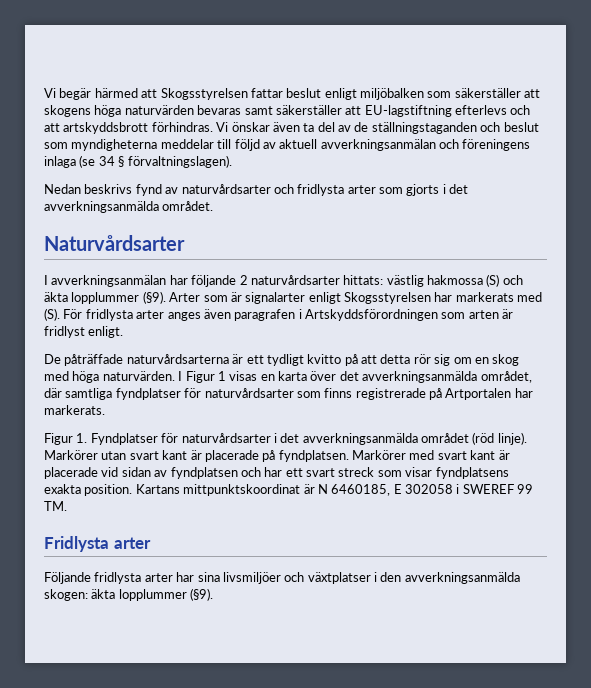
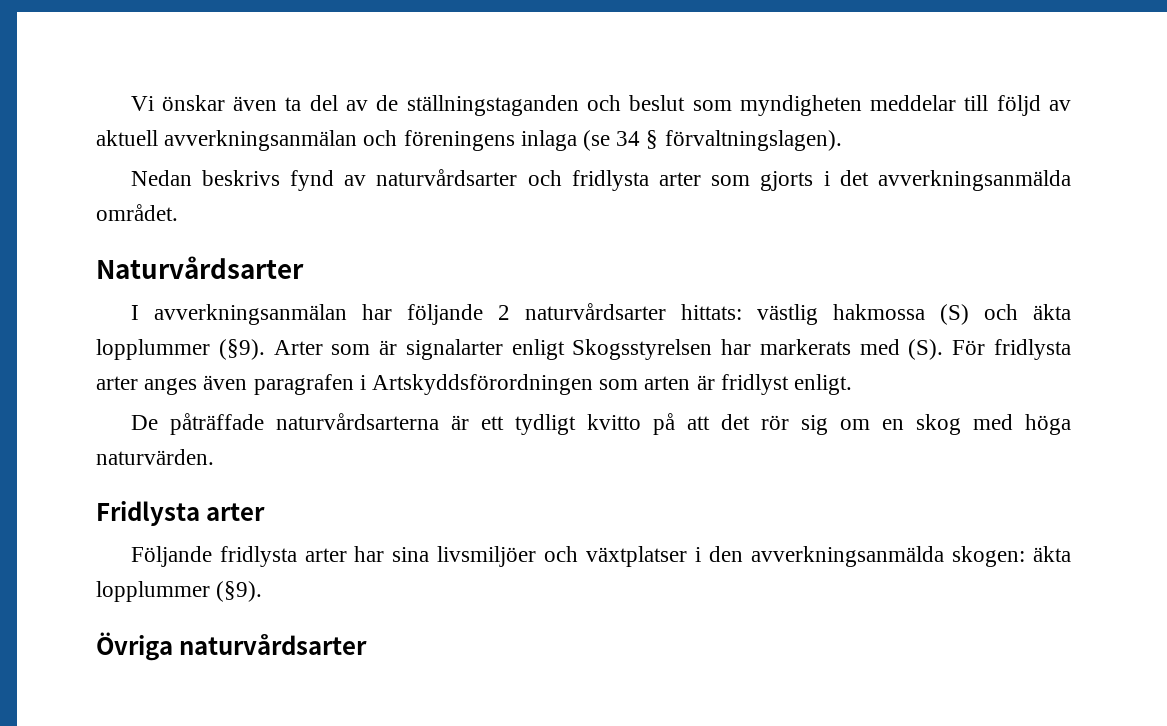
- Vi begär härmed att Skogsstyrelsen fattar beslut enligt miljöbalken som säkerställer att skogens höga naturvärden bevaras samt säkerställer att EU-lagstiftning efterlevs och att artskyddsbrott förhindras. Vi önskar även ta del av de ställningstaganden och beslut som myndigheterna meddelar till följd av aktuell avverkningsanmälan och föreningens inlaga (se 34 § förvaltningslagen).
+ Vi önskar även ta del av de ställningstaganden och beslut som myndigheten meddelar till följd av aktuell avverkningsanmälan och föreningens inlaga (se 34 § förvaltningslagen).
- De påträffade naturvårdsarterna är ett tydligt kvitto på att detta rör sig om en skog med höga naturvärden. I Figur 1 visas en karta över det avverkningsanmälda området, där samtliga fyndplatser för naturvårdsarter som finns registrerade på Artportalen har markerats.
- Figur 1. Fyndplatser för naturvårdsarter i det avverkningsanmälda området (röd linje). Markörer utan svart kant är placerade på fyndplatsen. Markörer med svart kant är placerade vid sidan av fyndplatsen och har ett svart streck som visar fyndplatsens exakta position. Kartans mittpunktskoordinat är N 6460185, E 302058 i SWEREF 99 TM.
+ De påträffade naturvårdsarterna är ett tydligt kvitto på att det rör sig om en skog med höga naturvärden.
+ Övriga naturvårdsarter

